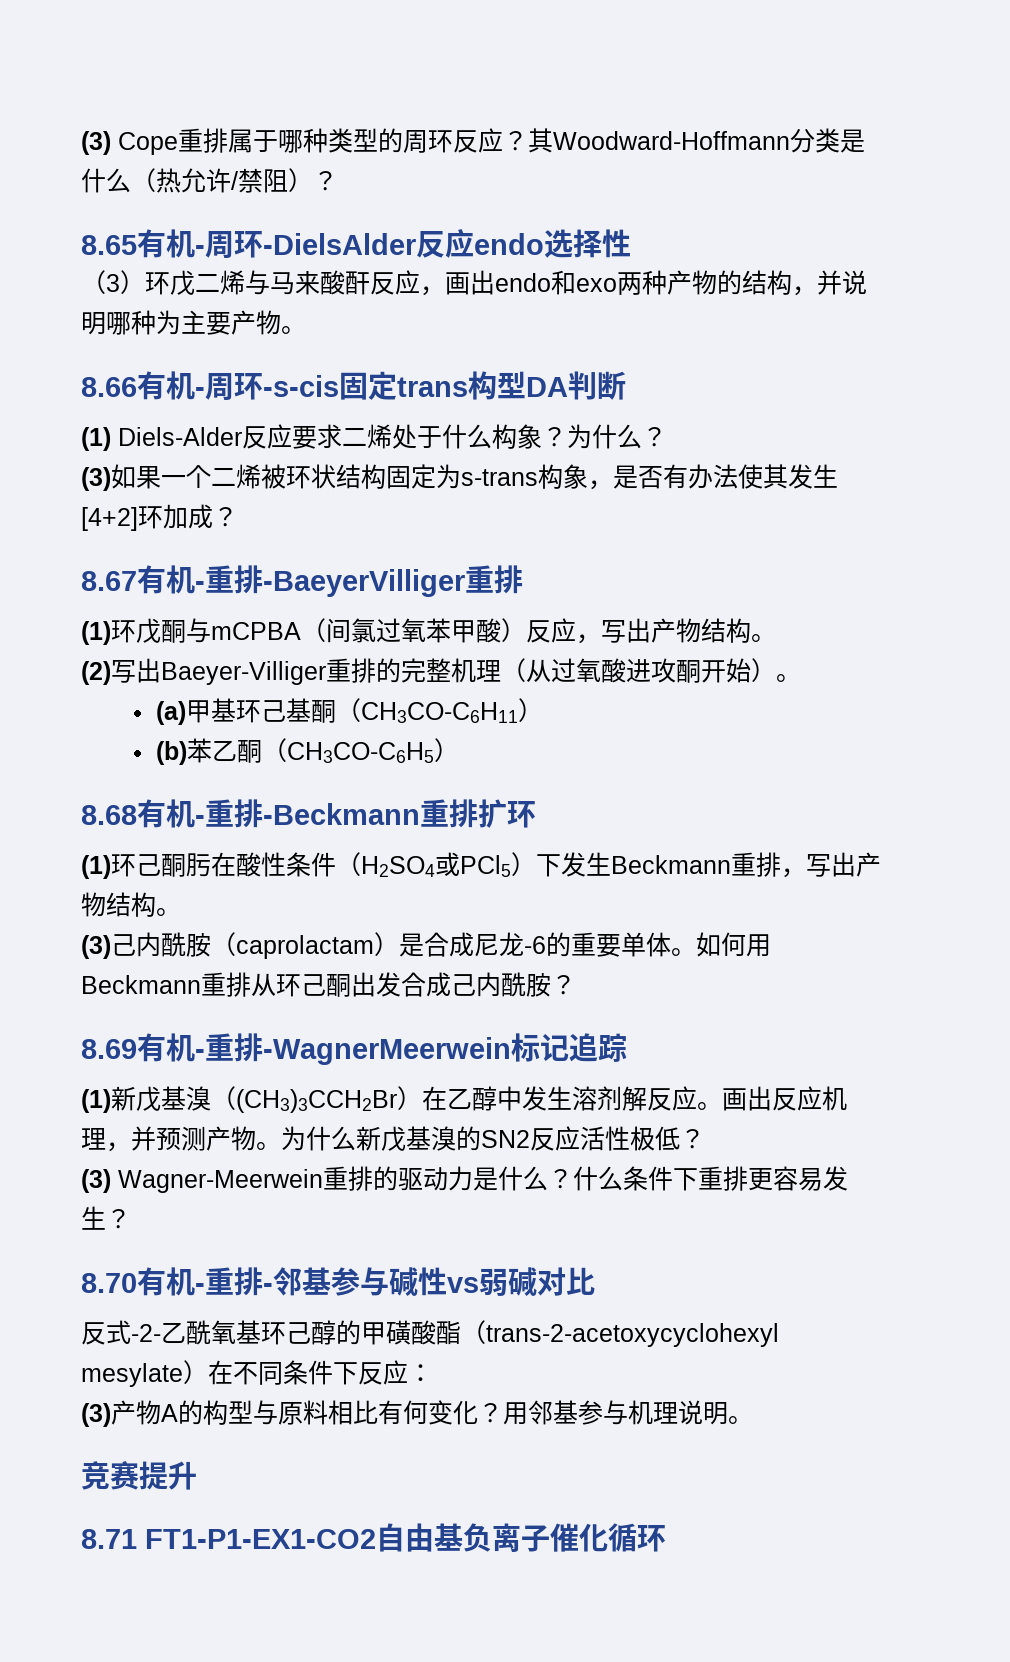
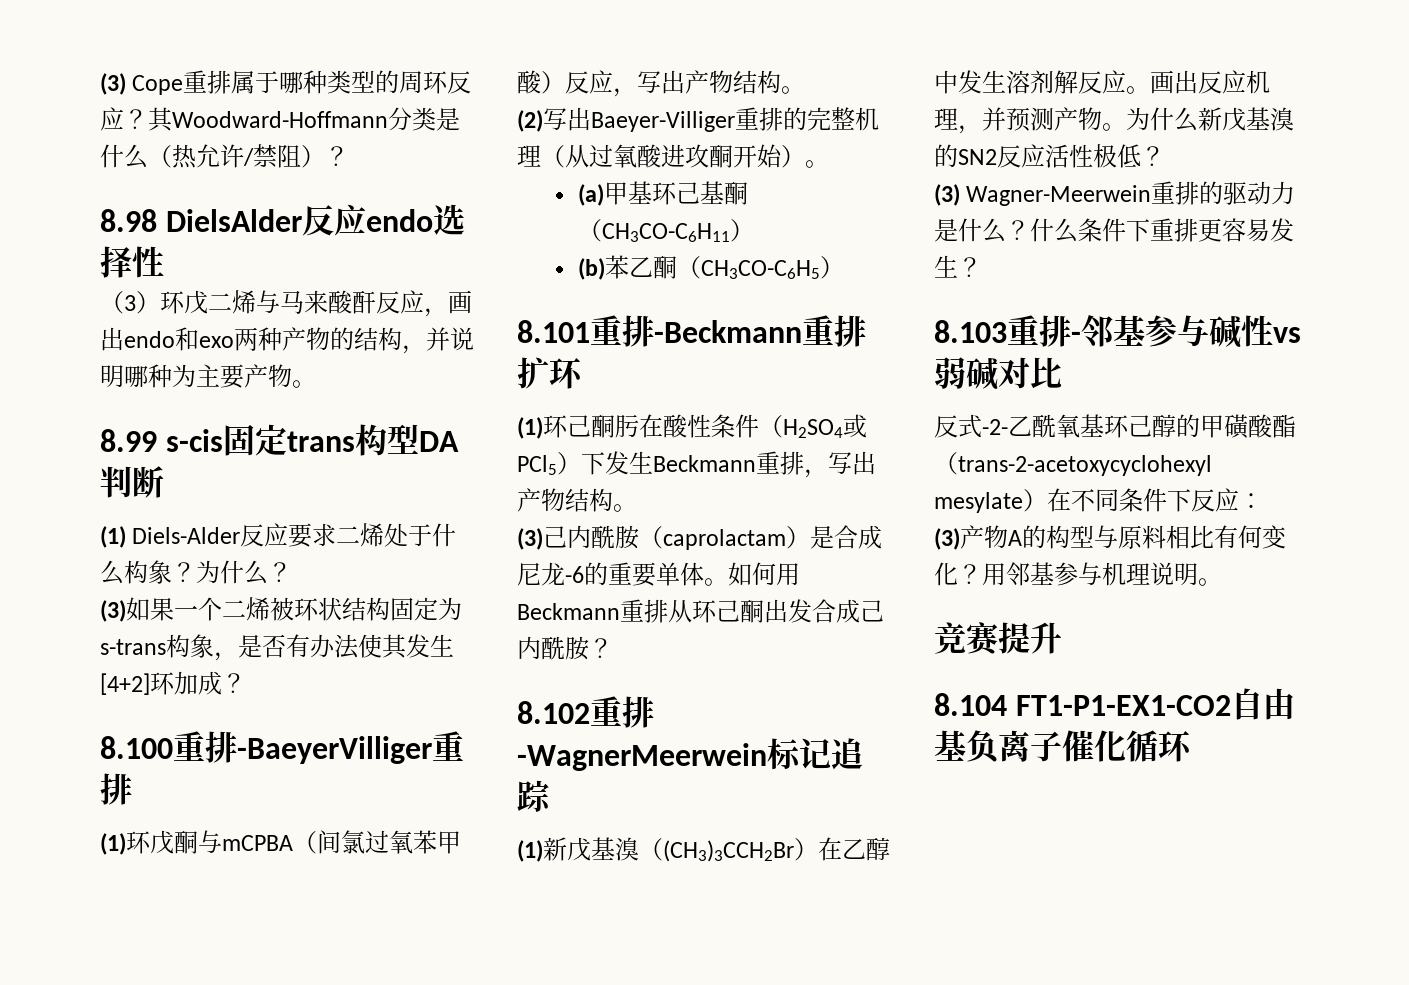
- 8.65有机-周环-DielsAlder反应endo选择性
+ 8.98 DielsAlder反应endo选择性
- 8.66有机-周环-s-cis固定trans构型DA判断
+ 8.99 s-cis固定trans构型DA判断
- 8.67有机-重排-BaeyerVilliger重排
+ 8.100重排-BaeyerVilliger重排
- 8.68有机-重排-Beckmann重排扩环
+ 8.101重排-Beckmann重排扩环
- 8.69有机-重排-WagnerMeerwein标记追踪
+ 8.102重排-WagnerMeerwein标记追踪
- 8.70有机-重排-邻基参与碱性vs弱碱对比
+ 8.103重排-邻基参与碱性vs弱碱对比
- 8.71 FT1-P1-EX1-CO2自由基负离子催化循环
+ 8.104 FT1-P1-EX1-CO2自由基负离子催化循环

